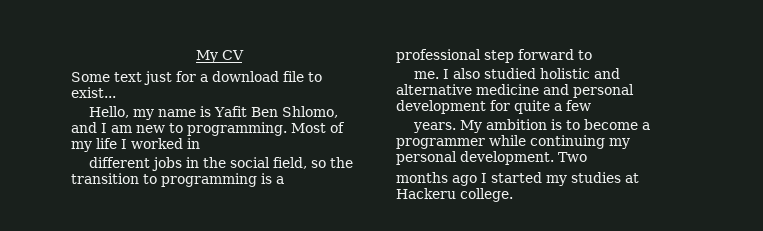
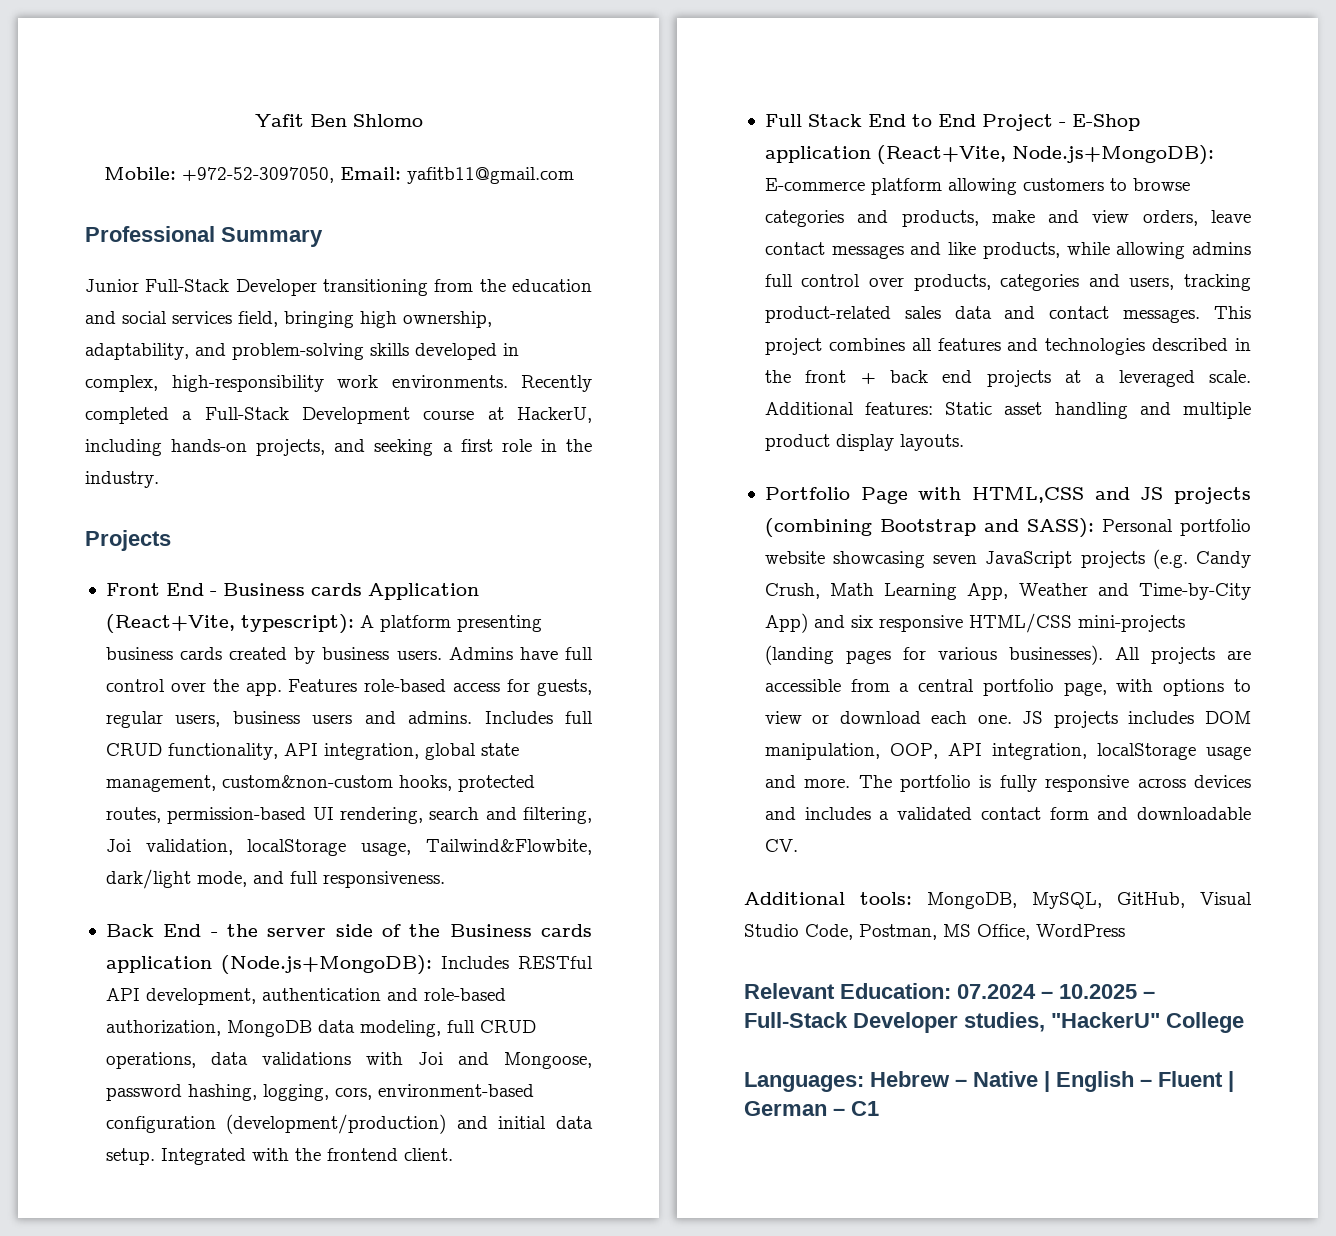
- My CV
- Some text just for a download file to exist...
- Hello, my name is Yafit Ben Shlomo, and I am new to programming. Most of my life I worked in
- different jobs in the social field, so the transition to programming is a professional step forward to
- me. I also studied holistic and alternative medicine and personal development for quite a few
- years. My ambition is to become a programmer while continuing my personal development. Two
- months ago I started my studies at Hackeru college.
+ Yafit Ben Shlomo
+ Mobile: +972-52-3097050, Email: yafitb11@gmail.com
+ Professional Summary
+ Junior Full-Stack Developer transitioning from the education and social services field, bringing high ownership, adaptability, and problem-solving skills developed in complex, high-responsibility work environments. Recently completed a Full-Stack Development course at HackerU, including hands-on projects, and seeking a first role in the industry.
+ Projects
+ Front End - Business cards Application (React+Vite, typescript): A platform presenting business cards created by business users. Admins have full control over the app. Features role-based access for guests, regular users, business users and admins. Includes full CRUD functionality, API integration, global state management, custom&non-custom hooks, protected routes, permission-based UI rendering, search and filtering, Joi validation, localStorage usage, Tailwind&Flowbite, dark/light mode, and full responsiveness.
+ Back End - the server side of the Business cards application (Node.js+MongoDB): Includes RESTful API development, authentication and role-based authorization, MongoDB data modeling, full CRUD operations, data validations with Joi and Mongoose, password hashing, logging, cors, environment-based configuration (development/production) and initial data setup. Integrated with the frontend client.
+ Full Stack End to End Project - E-Shop application (React+Vite, Node.js+MongoDB): E-commerce platform allowing customers to browse categories and products, make and view orders, leave contact messages and like products, while allowing admins full control over products, categories and users, tracking product-related sales data and contact messages. This project combines all features and technologies described in the front + back end projects at a leveraged scale. Additional features: Static asset handling and multiple product display layouts.
+ Portfolio Page with HTML,CSS and JS projects (combining Bootstrap and SASS): Personal portfolio website showcasing seven JavaScript projects (e.g. Candy Crush, Math Learning App, Weather and Time-by-City App) and six responsive HTML/CSS mini-projects (landing pages for various businesses). All projects are accessible from a central portfolio page, with options to view or download each one. JS projects includes DOM manipulation, OOP, API integration, localStorage usage and more. The portfolio is fully responsive across devices and includes a validated contact form and downloadable CV.
+ Additional tools: MongoDB, MySQL, GitHub, Visual Studio Code, Postman, MS Office, WordPress
+ Relevant Education: 07.2024 – 10.2025 – Full-Stack Developer studies, "HackerU" College
+ Languages: Hebrew – Native | English – Fluent | German – C1

